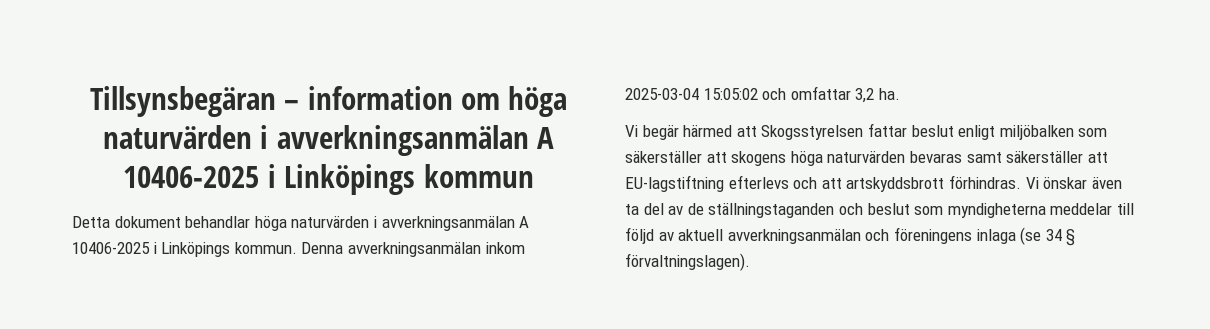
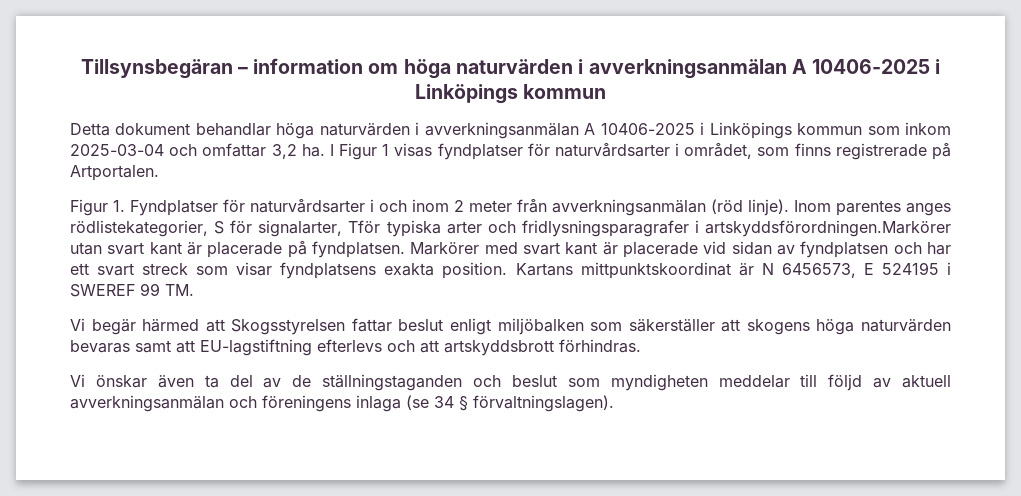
- Detta dokument behandlar höga naturvärden i avverkningsanmälan A 10406-2025 i Linköpings kommun. Denna avverkningsanmälan inkom 2025-03-04 15:05:02 och omfattar 3,2 ha.
+ Detta dokument behandlar höga naturvärden i avverkningsanmälan A 10406-2025 i Linköpings kommun som inkom 2025-03-04 och omfattar 3,2 ha. I Figur 1 visas fyndplatser för naturvårdsarter i området, som finns registrerade på Artportalen.
+ Figur 1. Fyndplatser för naturvårdsarter i och inom 2 meter från avverkningsanmälan (röd linje). Inom parentes anges rödlistekategorier, S för signalarter, Tför typiska arter och fridlysningsparagrafer i artskyddsförordningen.Markörer utan svart kant är placerade på fyndplatsen. Markörer med svart kant är placerade vid sidan av fyndplatsen och har ett svart streck som visar fyndplatsens exakta position. Kartans mittpunktskoordinat är N 6456573, E 524195 i SWEREF 99 TM.
- Vi begär härmed att Skogsstyrelsen fattar beslut enligt miljöbalken som säkerställer att skogens höga naturvärden bevaras samt säkerställer att EU-lagstiftning efterlevs och att artskyddsbrott förhindras. Vi önskar även ta del av de ställningstaganden och beslut som myndigheterna meddelar till följd av aktuell avverkningsanmälan och föreningens inlaga (se 34 § förvaltningslagen).
+ Vi begär härmed att Skogsstyrelsen fattar beslut enligt miljöbalken som säkerställer att skogens höga naturvärden bevaras samt att EU-lagstiftning efterlevs och att artskyddsbrott förhindras.
+ Vi önskar även ta del av de ställningstaganden och beslut som myndigheten meddelar till följd av aktuell avverkningsanmälan och föreningens inlaga (se 34 § förvaltningslagen).

